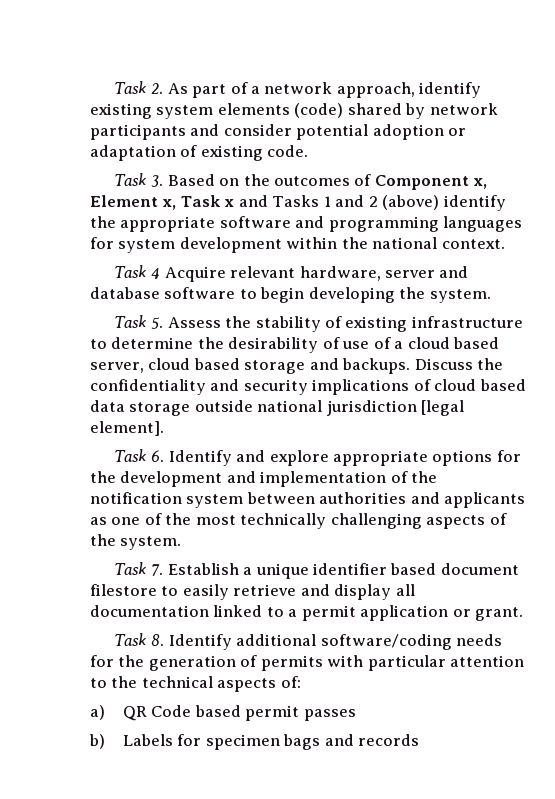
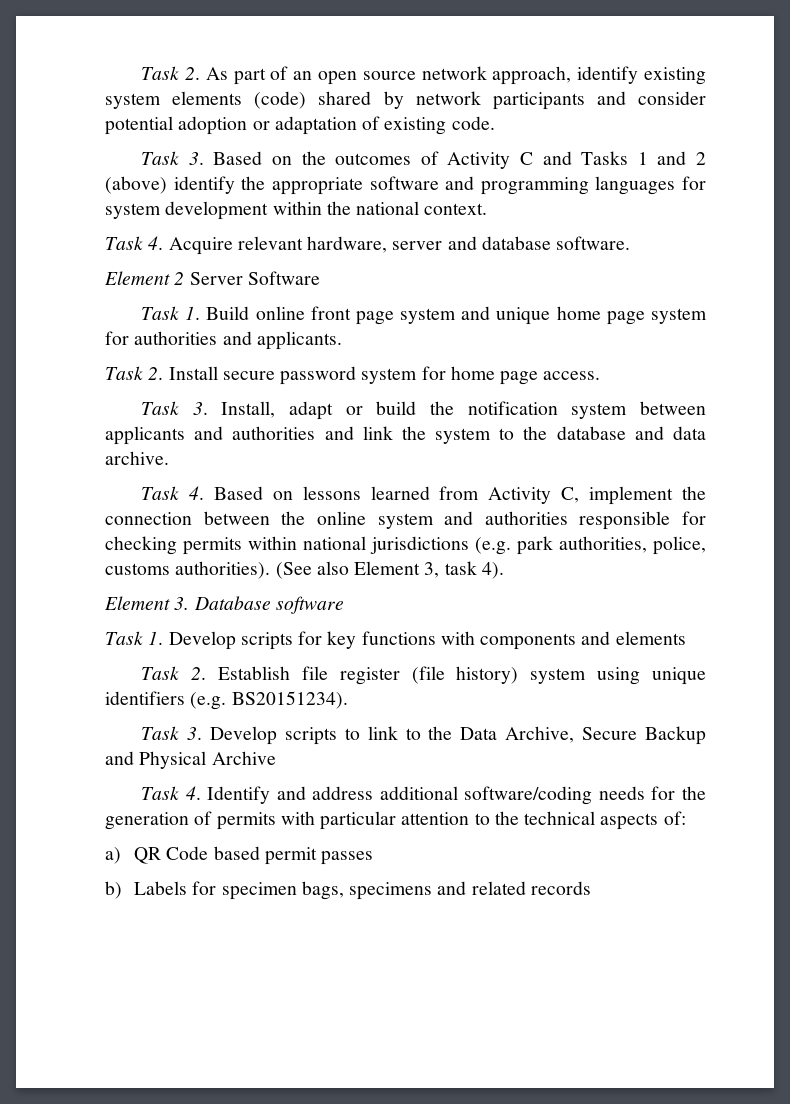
- Task 2. As part of a network approach, identify existing system elements (code) shared by network participants and consider potential adoption or adaptation of existing code.
+ Task 2. As part of an open source network approach, identify existing system elements (code) shared by network participants and consider potential adoption or adaptation of existing code.
- Task 3. Based on the outcomes of Component x, Element x, Task x and Tasks 1 and 2 (above) identify the appropriate software and programming languages for system development within the national context.
+ Task 3. Based on the outcomes of Activity C and Tasks 1 and 2 (above) identify the appropriate software and programming languages for system development within the national context.
- Task 4 Acquire relevant hardware, server and database software to begin developing the system.
- Task 5. Assess the stability of existing infrastructure to determine the desirability of use of a cloud based server, cloud based storage and backups. Discuss the confidentiality and security implications of cloud based data storage outside national jurisdiction [legal element].
- Task 6. Identify and explore appropriate options for the development and implementation of the notification system between authorities and applicants as one of the most technically challenging aspects of the system.
- Task 7. Establish a unique identifier based document filestore to easily retrieve and display all documentation linked to a permit application or grant.
- Task 8. Identify additional software/coding needs for the generation of permits with particular attention to the technical aspects of:
+ Task 4. Acquire relevant hardware, server and database software.
+ Element 2 Server Software
+ Task 1. Build online front page system and unique home page system for authorities and applicants.
+ Task 2. Install secure password system for home page access.
+ Task 3. Install, adapt or build the notification system between applicants and authorities and link the system to the database and data archive.
+ Task 4. Based on lessons learned from Activity C, implement the connection between the online system and authorities responsible for checking permits within national jurisdictions (e.g. park authorities, police, customs authorities). (See also Element 3, task 4).
+ Element 3. Database software
+ Task 1. Develop scripts for key functions with components and elements
+ Task 2. Establish file register (file history) system using unique identifiers (e.g. BS20151234).
+ Task 3. Develop scripts to link to the Data Archive, Secure Backup and Physical Archive
+ Task 4. Identify and address additional software/coding needs for the generation of permits with particular attention to the technical aspects of:
- b) Labels for specimen bags and records
+ b) Labels for specimen bags, specimens and related records

